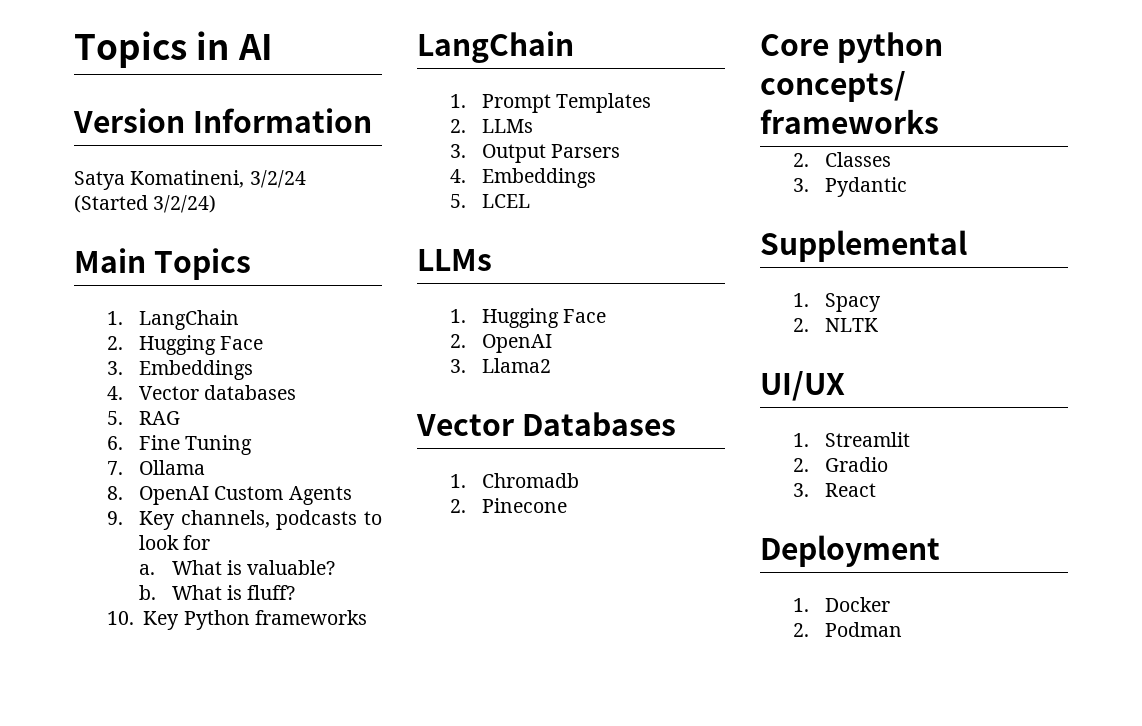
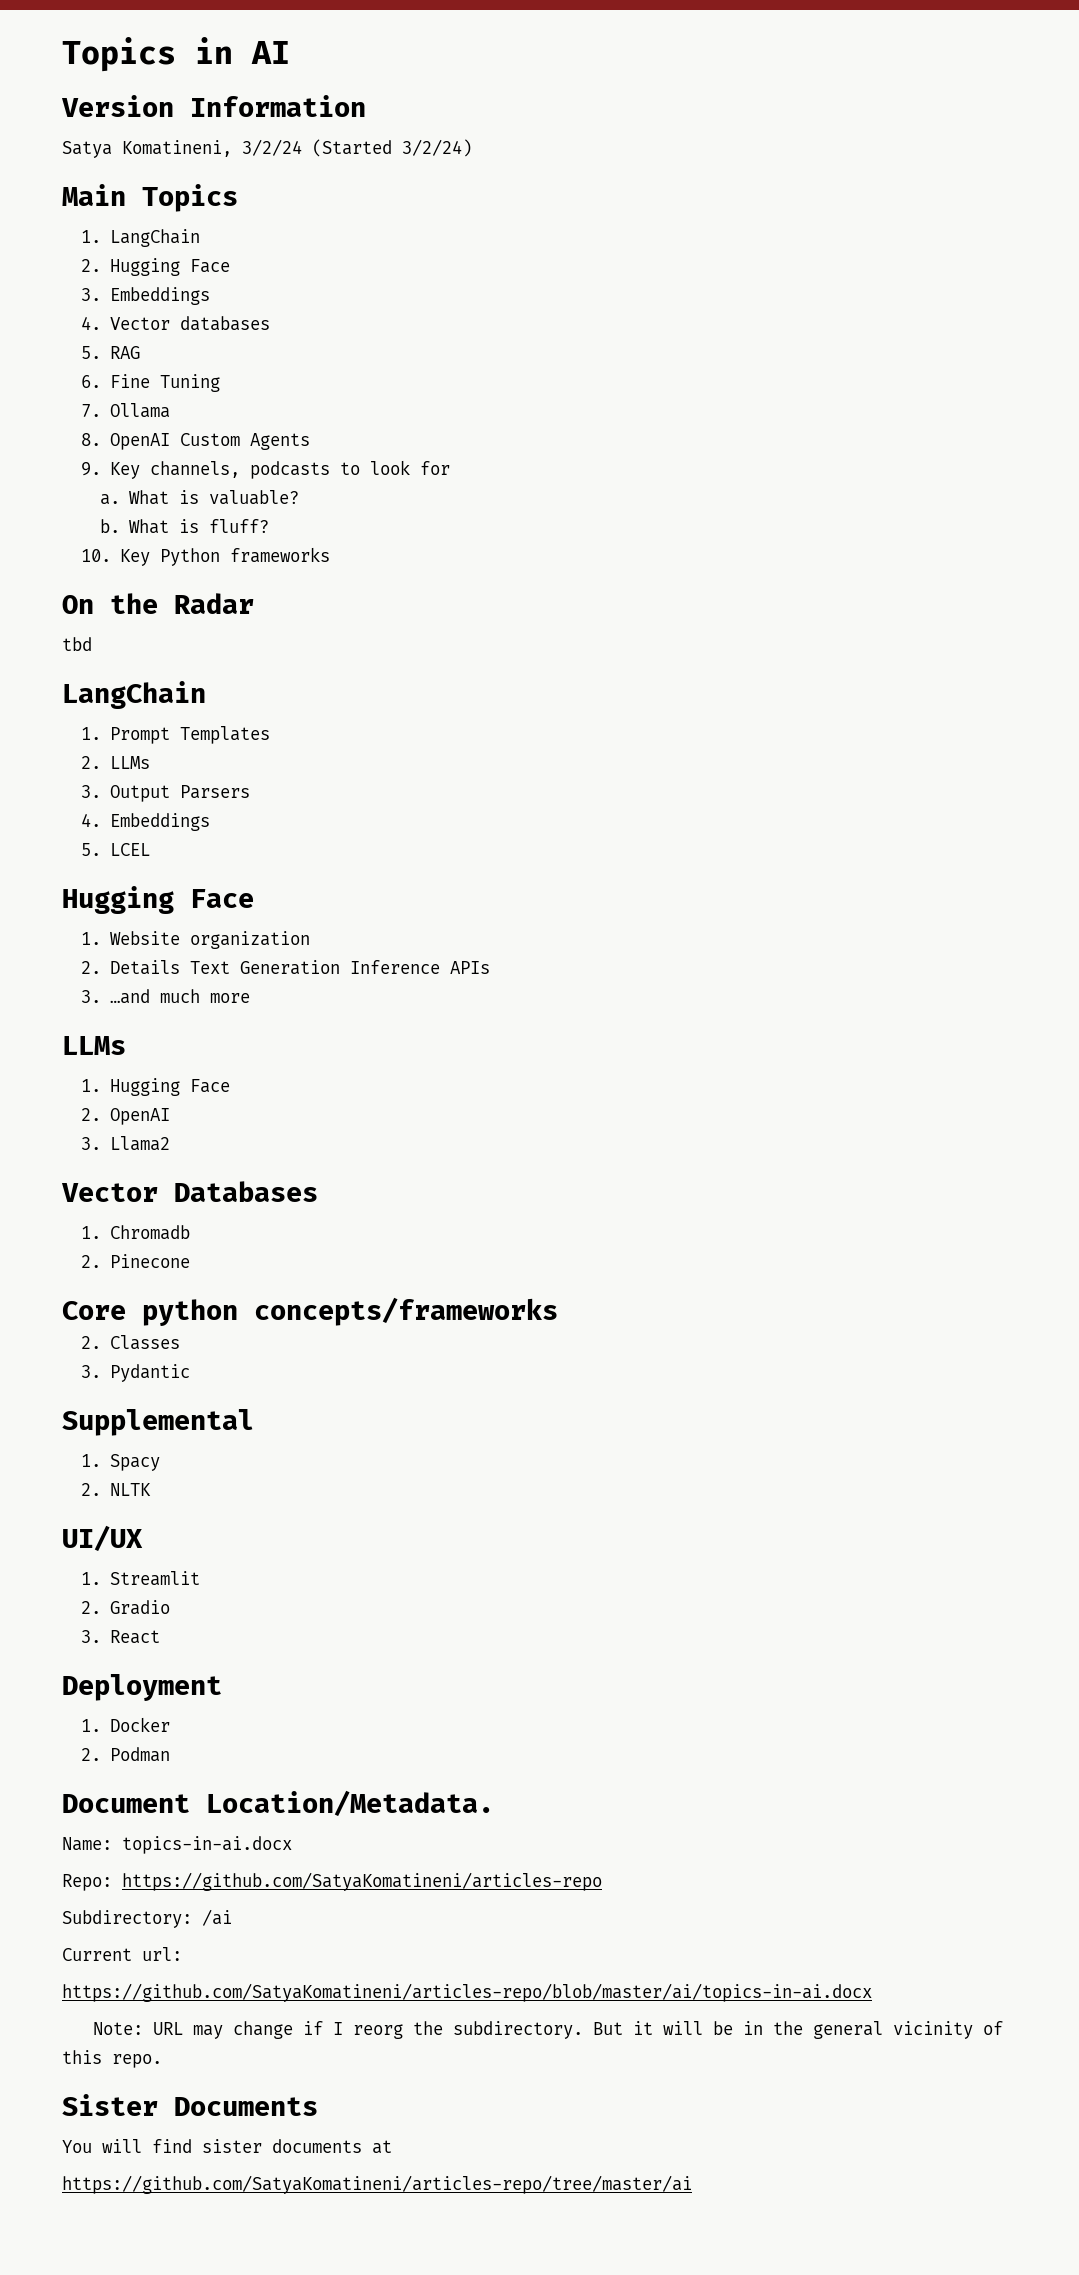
+ On the Radar
+ tbd
  5. LCEL
+ Hugging Face
+ 1. Website organization
+ 2. Details Text Generation Inference APIs
+ 3. …and much more
+ Document Location/Metadata.
+ Name: topics-in-ai.docx
+ Repo: https://github.com/SatyaKomatineni/articles-repo
+ Subdirectory: /ai
+ Current url:
+ https://github.com/SatyaKomatineni/articles-repo/blob/master/ai/topics-in-ai.docx
+ Note: URL may change if I reorg the subdirectory. But it will be in the general vicinity of this repo.
+ Sister Documents
+ You will find sister documents at
+ https://github.com/SatyaKomatineni/articles-repo/tree/master/ai

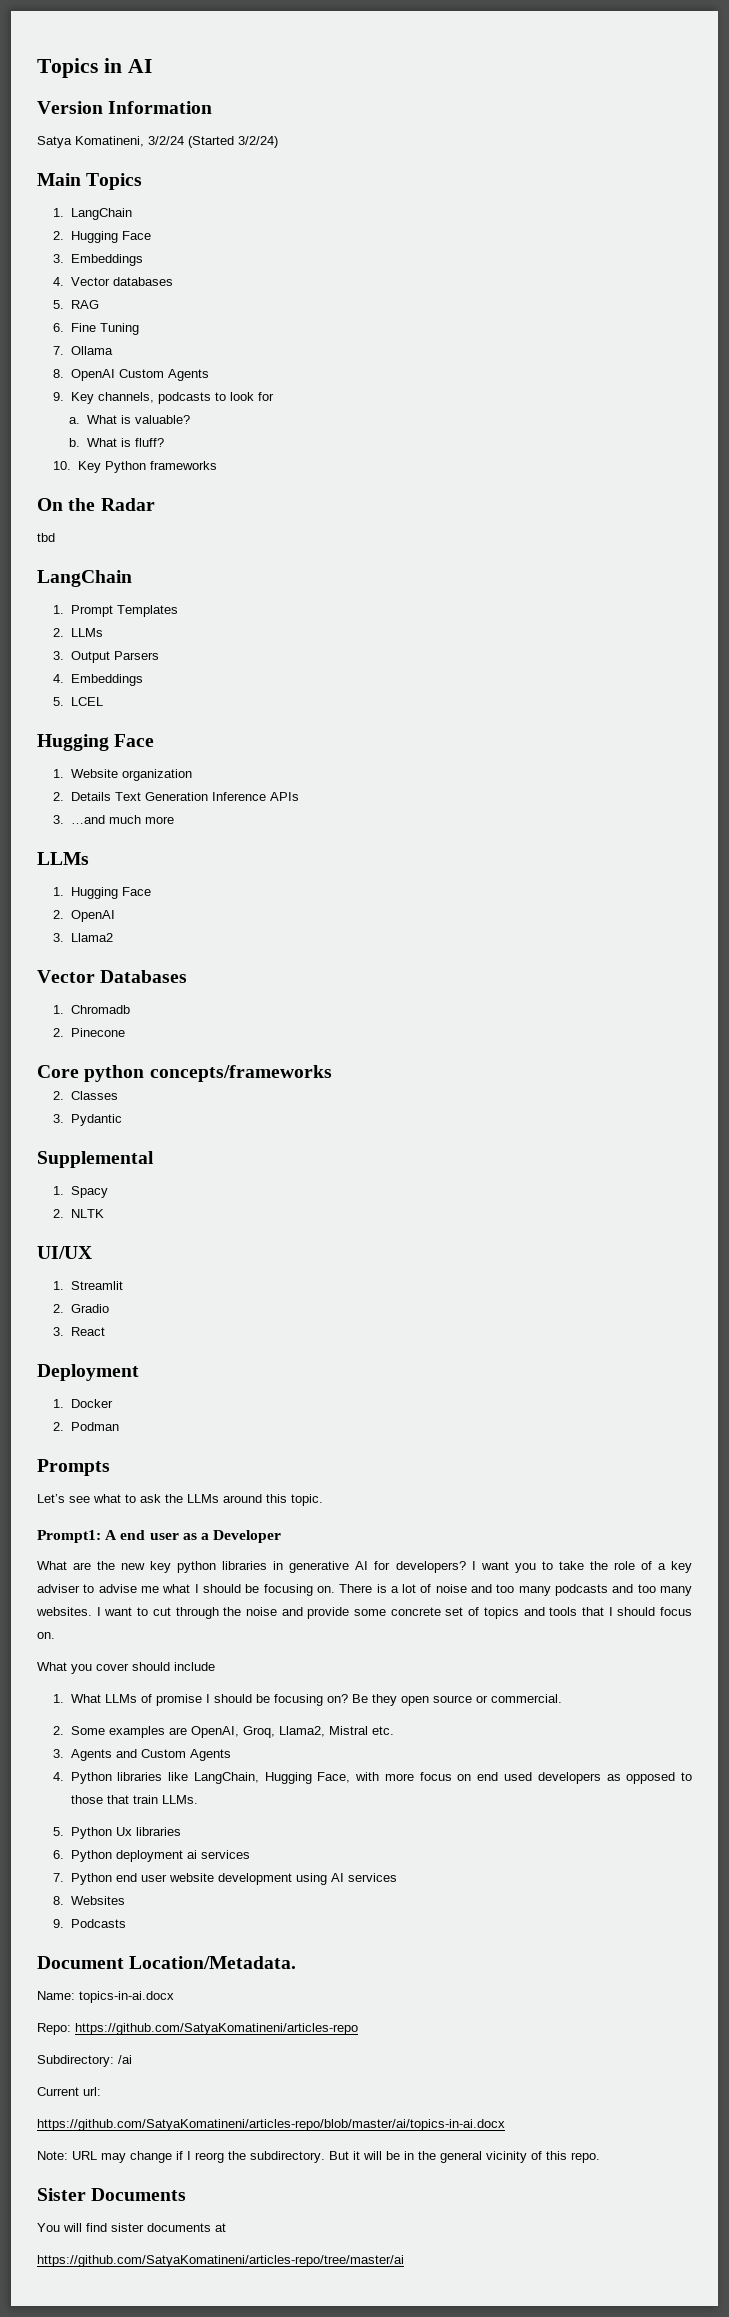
+ Prompts
+ Let’s see what to ask the LLMs around this topic.
+ Prompt1: A end user as a Developer
+ What are the new key python libraries in generative AI for developers? I want you to take the role of a key adviser to advise me what I should be focusing on. There is a lot of noise and too many podcasts and too many websites. I want to cut through the noise and provide some concrete set of topics and tools that I should focus on.
+ What you cover should include
+ 1. What LLMs of promise I should be focusing on? Be they open source or commercial.
+ 2. Some examples are OpenAI, Groq, Llama2, Mistral etc.
+ 3. Agents and Custom Agents
+ 4. Python libraries like LangChain, Hugging Face, with more focus on end used developers as opposed to those that train LLMs.
+ 5. Python Ux libraries
+ 6. Python deployment ai services
+ 7. Python end user website development using AI services
+ 8. Websites
+ 9. Podcasts

